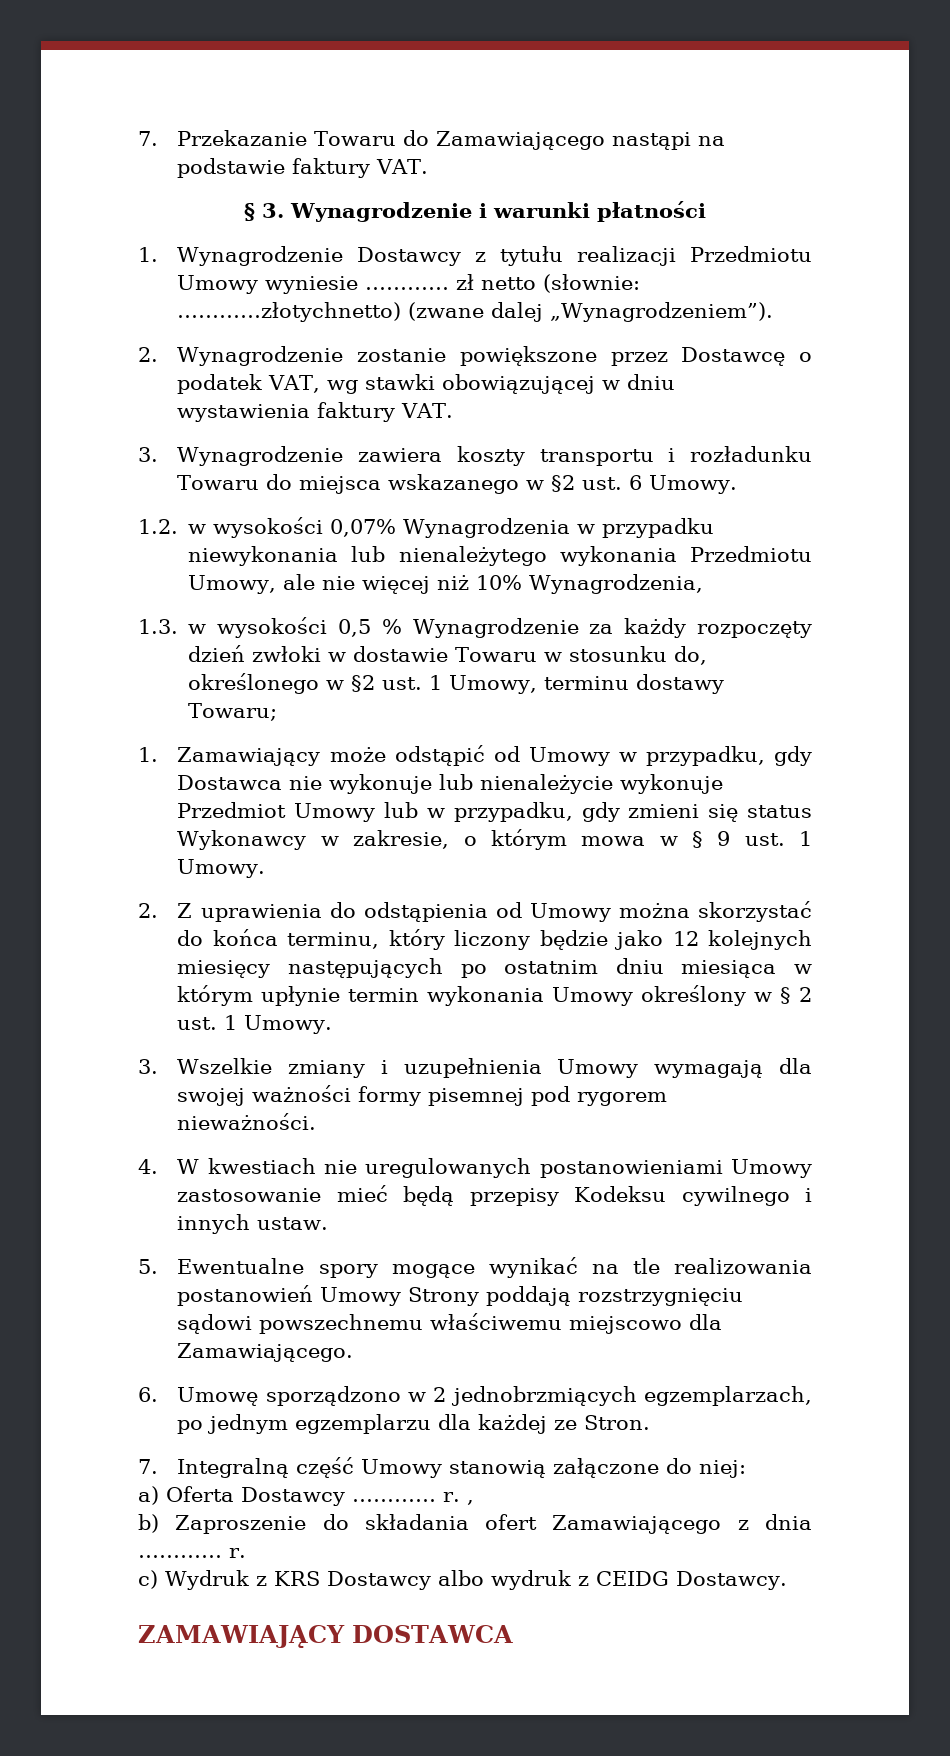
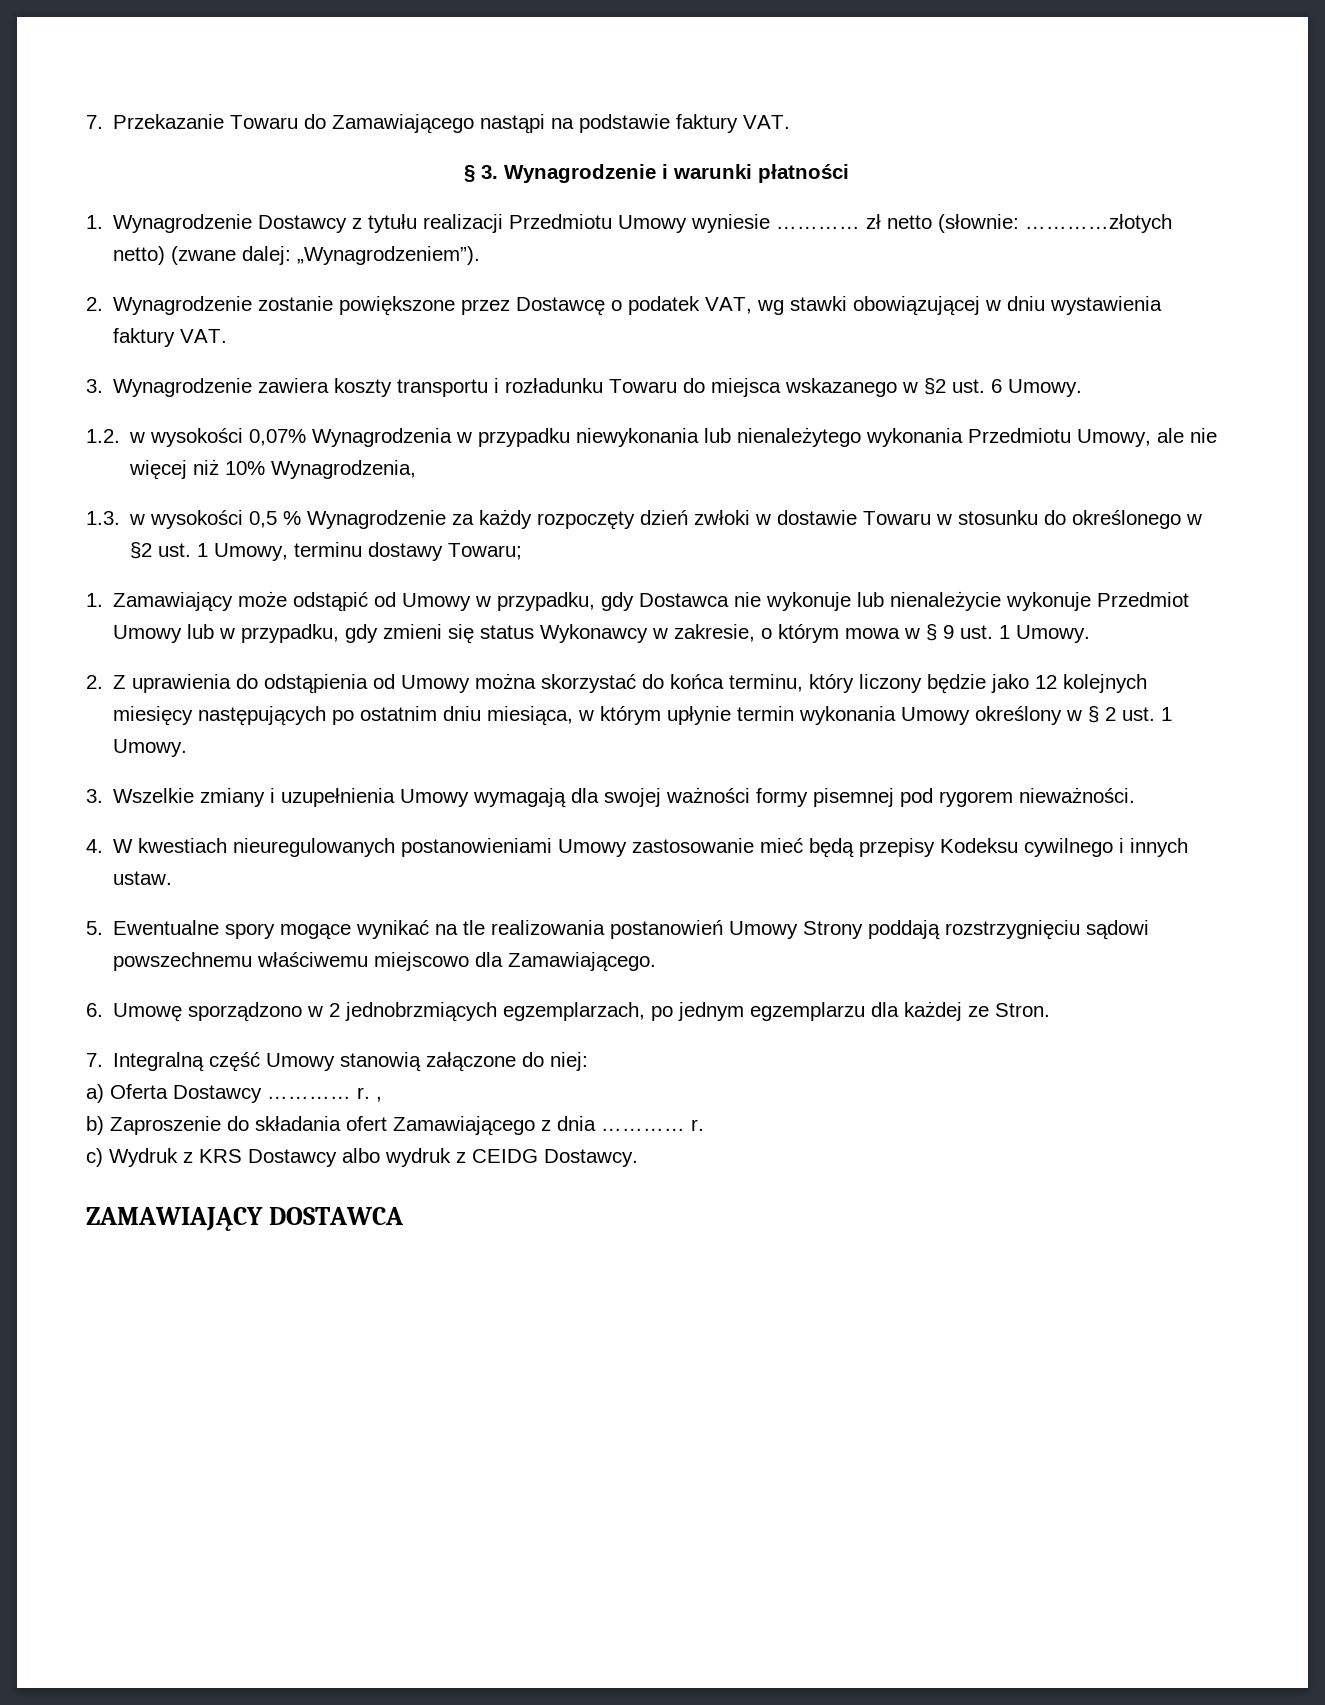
- 1. Wynagrodzenie Dostawcy z tytułu realizacji Przedmiotu Umowy wyniesie ………… zł netto (słownie: …………złotychnetto) (zwane dalej „Wynagrodzeniem”).
+ 1. Wynagrodzenie Dostawcy z tytułu realizacji Przedmiotu Umowy wyniesie ………… zł netto (słownie: …………złotych netto) (zwane dalej: „Wynagrodzeniem”).
- 1.3. w wysokości 0,5 % Wynagrodzenie za każdy rozpoczęty dzień zwłoki w dostawie Towaru w stosunku do, określonego w §2 ust. 1 Umowy, terminu dostawy Towaru;
+ 1.3. w wysokości 0,5 % Wynagrodzenie za każdy rozpoczęty dzień zwłoki w dostawie Towaru w stosunku do określonego w §2 ust. 1 Umowy, terminu dostawy Towaru;
- 2. Z uprawienia do odstąpienia od Umowy można skorzystać do końca terminu, który liczony będzie jako 12 kolejnych miesięcy następujących po ostatnim dniu miesiąca w którym upłynie termin wykonania Umowy określony w § 2 ust. 1 Umowy.
+ 2. Z uprawienia do odstąpienia od Umowy można skorzystać do końca terminu, który liczony będzie jako 12 kolejnych miesięcy następujących po ostatnim dniu miesiąca, w którym upłynie termin wykonania Umowy określony w § 2 ust. 1 Umowy.
- 4. W kwestiach nie uregulowanych postanowieniami Umowy zastosowanie mieć będą przepisy Kodeksu cywilnego i innych ustaw.
+ 4. W kwestiach nieuregulowanych postanowieniami Umowy zastosowanie mieć będą przepisy Kodeksu cywilnego i innych ustaw.

